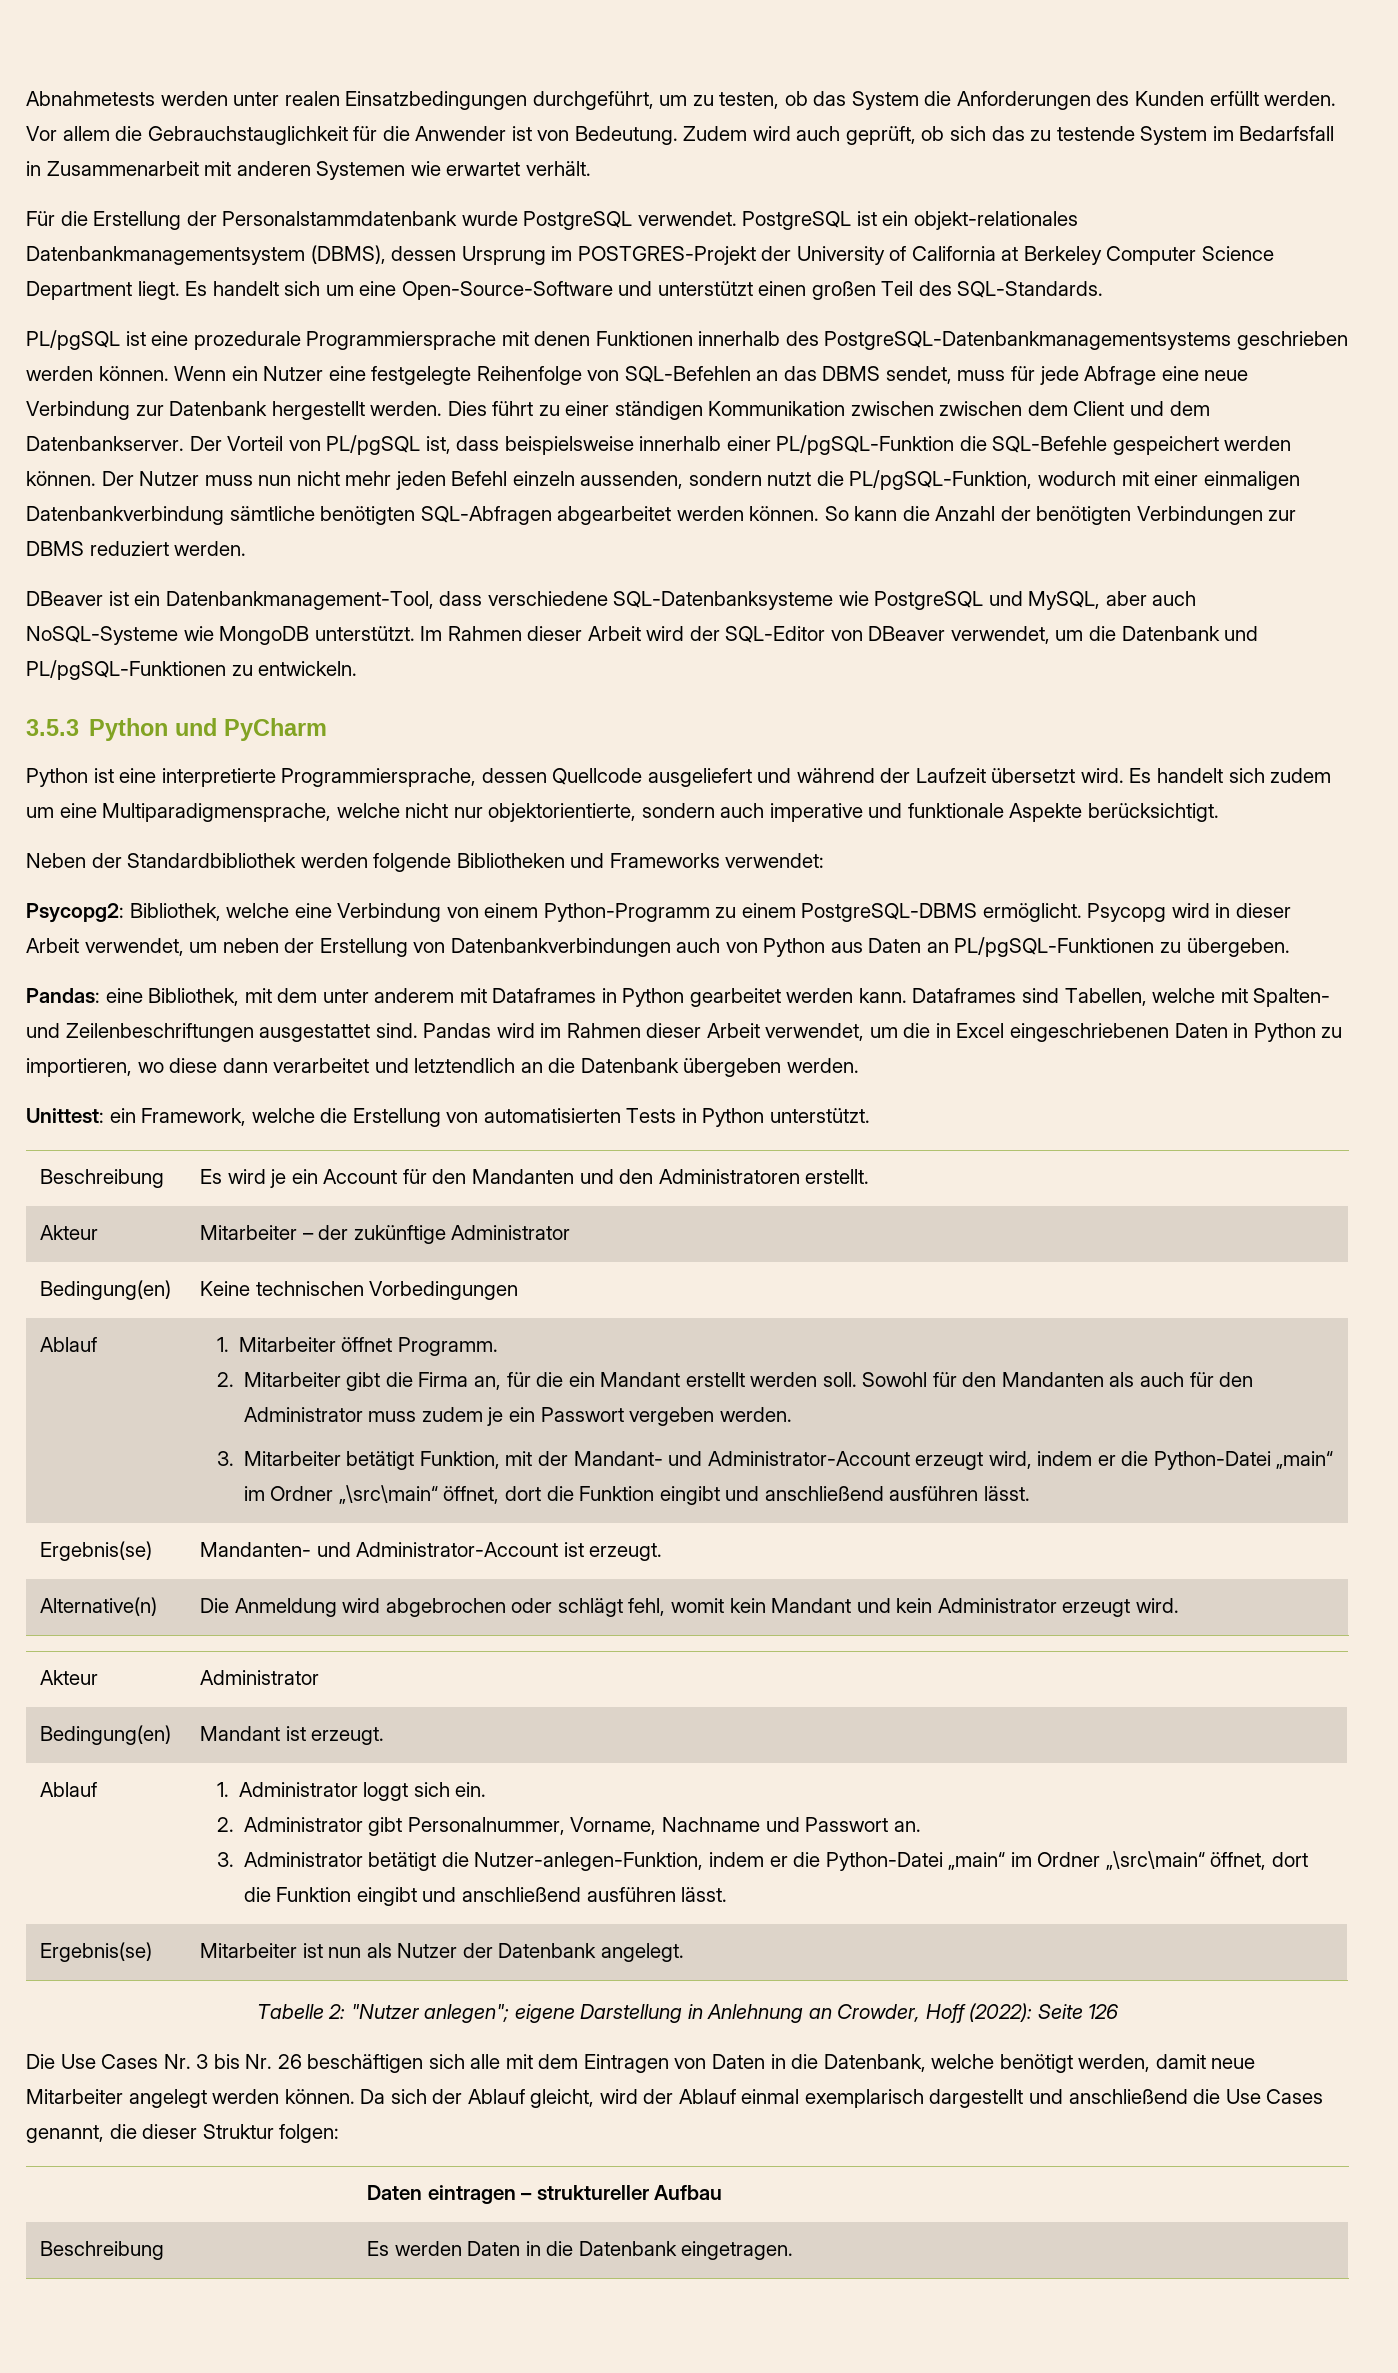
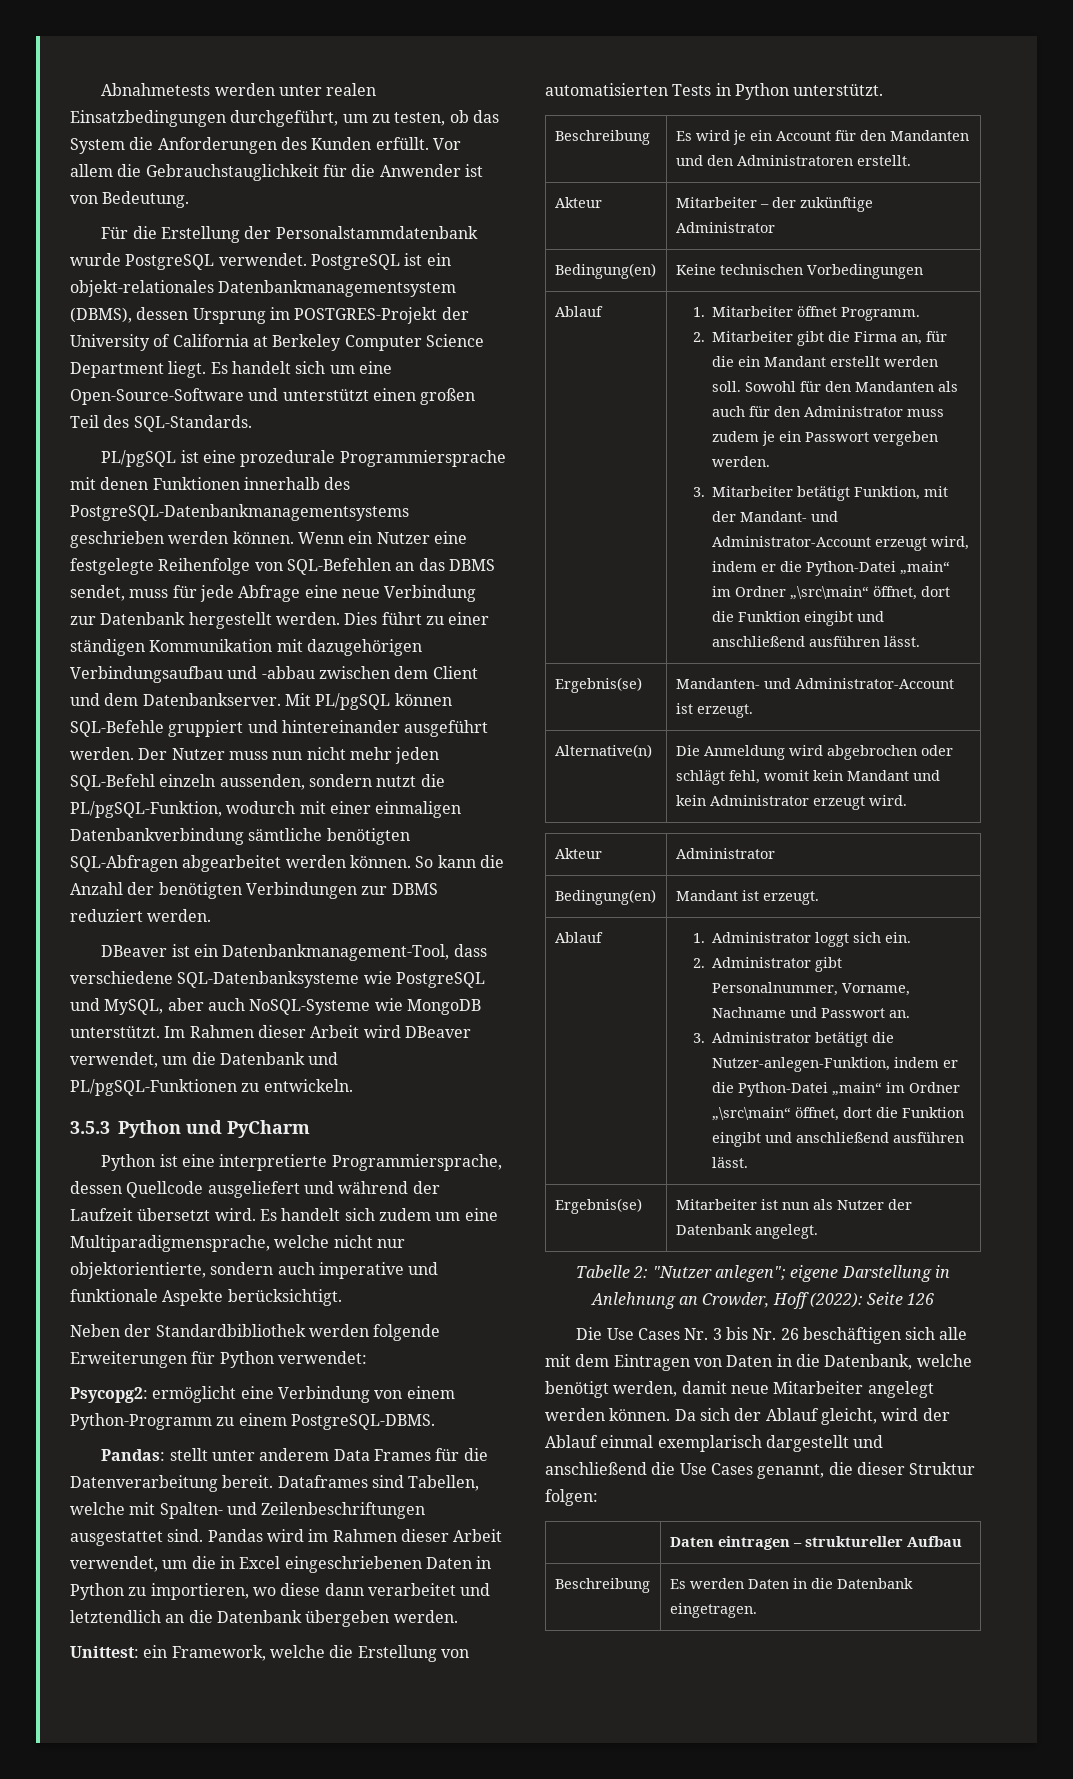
- Abnahmetests werden unter realen Einsatzbedingungen durchgeführt, um zu testen, ob das System die Anforderungen des Kunden erfüllt werden.
+ Abnahmetests werden unter realen Einsatzbedingungen durchgeführt, um zu testen, ob das System die Anforderungen des Kunden erfüllt.
- Zudem wird auch geprüft, ob sich das zu testende System im Bedarfsfall in Zusammenarbeit mit anderen Systemen wie erwartet verhält.
- Dies führt zu einer ständigen Kommunikation zwischen zwischen dem Client und dem Datenbankserver.
+ Dies führt zu einer ständigen Kommunikation mit dazugehörigen Verbindungsaufbau und -abbau zwischen dem Client und dem Datenbankserver.
- Der Vorteil von PL/pgSQL ist, dass beispielsweise innerhalb einer PL/pgSQL-Funktion die SQL-Befehle gespeichert werden können.
+ Mit PL/pgSQL können SQL-Befehle gruppiert und hintereinander ausgeführt werden.
- Der Nutzer muss nun nicht mehr jeden Befehl einzeln aussenden, sondern nutzt die PL/pgSQL-Funktion, wodurch mit einer einmaligen Datenbankverbindung sämtliche benötigten SQL-Abfragen abgearbeitet werden können.
+ Der Nutzer muss nun nicht mehr jeden SQL-Befehl einzeln aussenden, sondern nutzt die PL/pgSQL-Funktion, wodurch mit einer einmaligen Datenbankverbindung sämtliche benötigten SQL-Abfragen abgearbeitet werden können.
- Im Rahmen dieser Arbeit wird der SQL-Editor von DBeaver verwendet, um die Datenbank und PL/pgSQL-Funktionen zu entwickeln.
+ Im Rahmen dieser Arbeit wird DBeaver verwendet, um die Datenbank und PL/pgSQL-Funktionen zu entwickeln.
- Neben der Standardbibliothek werden folgende Bibliotheken und Frameworks verwendet:
+ Neben der Standardbibliothek werden folgende Erweiterungen für Python verwendet:
- Psycopg2: Bibliothek, welche eine Verbindung von einem Python-Programm zu einem PostgreSQL-DBMS ermöglicht. Psycopg wird in dieser Arbeit verwendet, um neben der Erstellung von Datenbankverbindungen auch von Python aus Daten an PL/pgSQL-Funktionen zu übergeben.
- Pandas: eine Bibliothek, mit dem unter anderem mit Dataframes in Python gearbeitet werden kann.
+ Psycopg2: ermöglicht eine Verbindung von einem Python-Programm zu einem PostgreSQL-DBMS.
+ Pandas: stellt unter anderem Data Frames für die Datenverarbeitung bereit.

